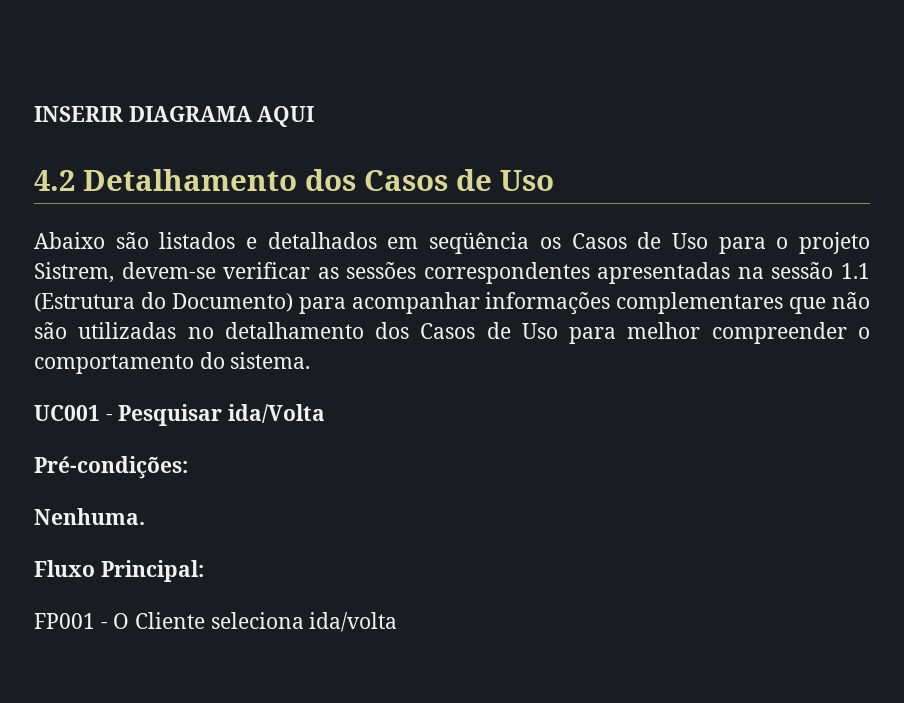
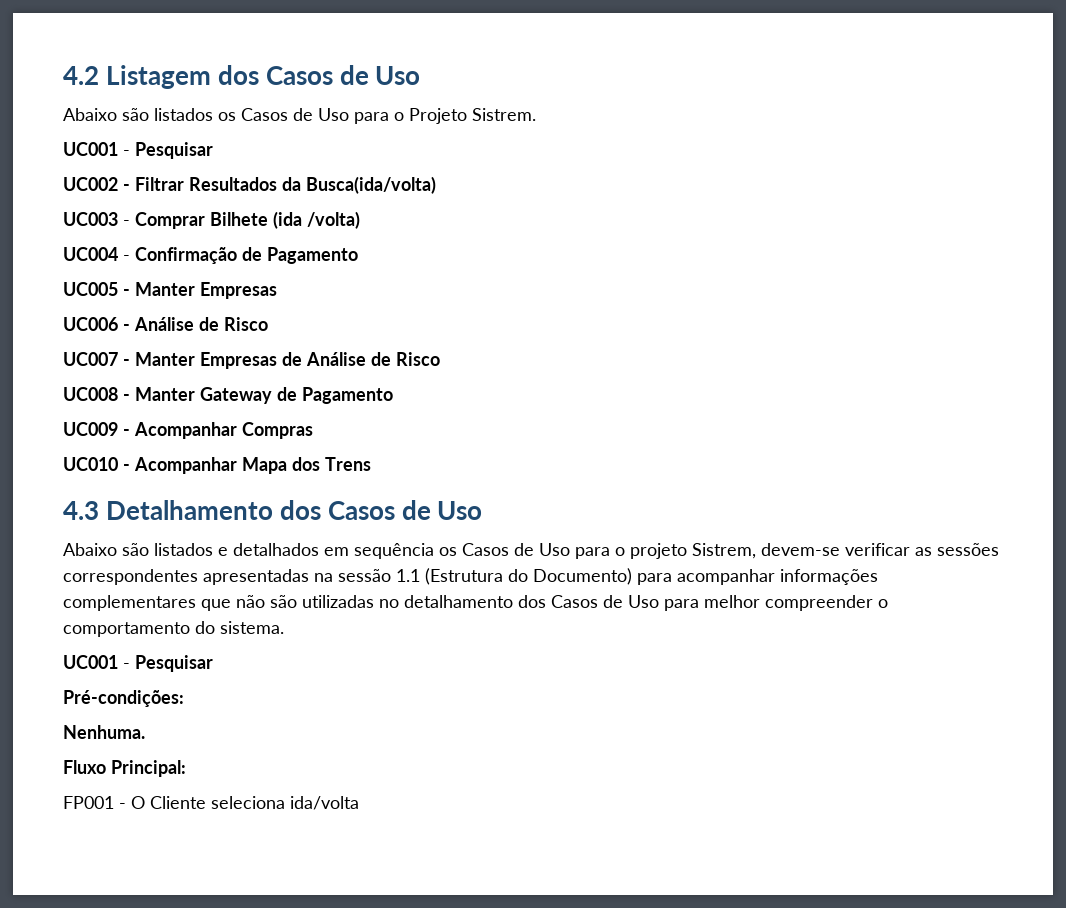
- INSERIR DIAGRAMA AQUI
- 4.2 Detalhamento dos Casos de Uso
+ 4.2 Listagem dos Casos de Uso
+ Abaixo são listados os Casos de Uso para o Projeto Sistrem.
+ UC001 - Pesquisar
+ UC002 - Filtrar Resultados da Busca(ida/volta)
+ UC003 - Comprar Bilhete (ida /volta)
+ UC004 - Confirmação de Pagamento
+ UC005 - Manter Empresas
+ UC006 - Análise de Risco
+ UC007 - Manter Empresas de Análise de Risco
+ UC008 - Manter Gateway de Pagamento
+ UC009 - Acompanhar Compras
+ UC010 - Acompanhar Mapa dos Trens
+ 4.3 Detalhamento dos Casos de Uso
- Abaixo são listados e detalhados em seqüência os Casos de Uso para o projeto Sistrem, devem-se verificar as sessões correspondentes apresentadas na sessão 1.1 (Estrutura do Documento) para acompanhar informações complementares que não são utilizadas no detalhamento dos Casos de Uso para melhor compreender o comportamento do sistema.
- UC001 - Pesquisar ida/Volta
+ Abaixo são listados e detalhados em sequência os Casos de Uso para o projeto Sistrem, devem-se verificar as sessões correspondentes apresentadas na sessão 1.1 (Estrutura do Documento) para acompanhar informações complementares que não são utilizadas no detalhamento dos Casos de Uso para melhor compreender o comportamento do sistema.
+ UC001 - Pesquisar

